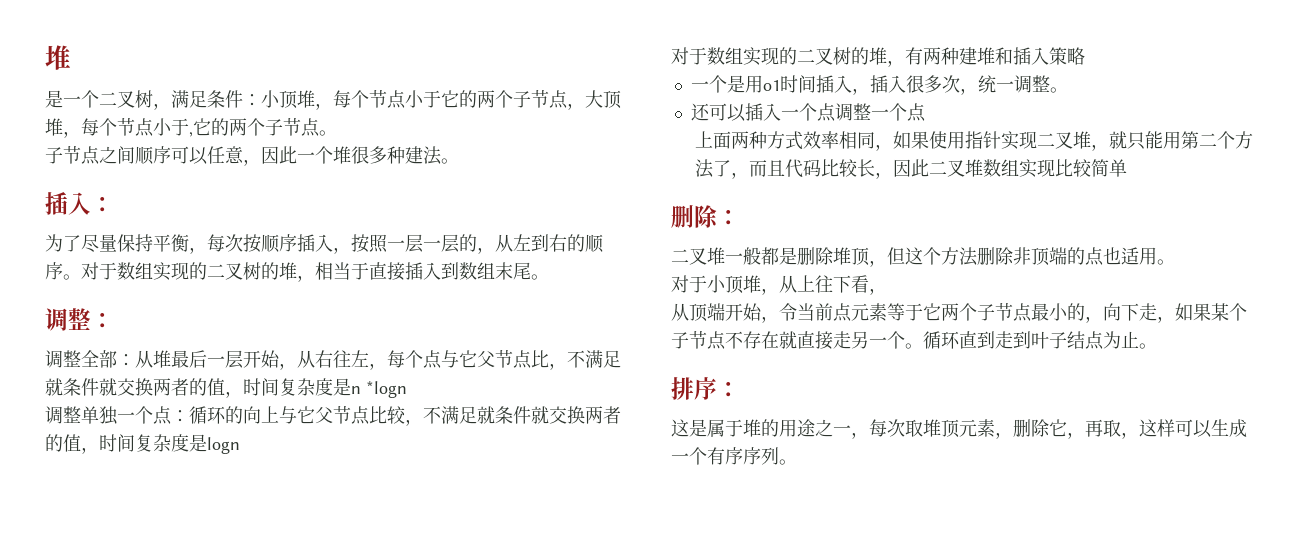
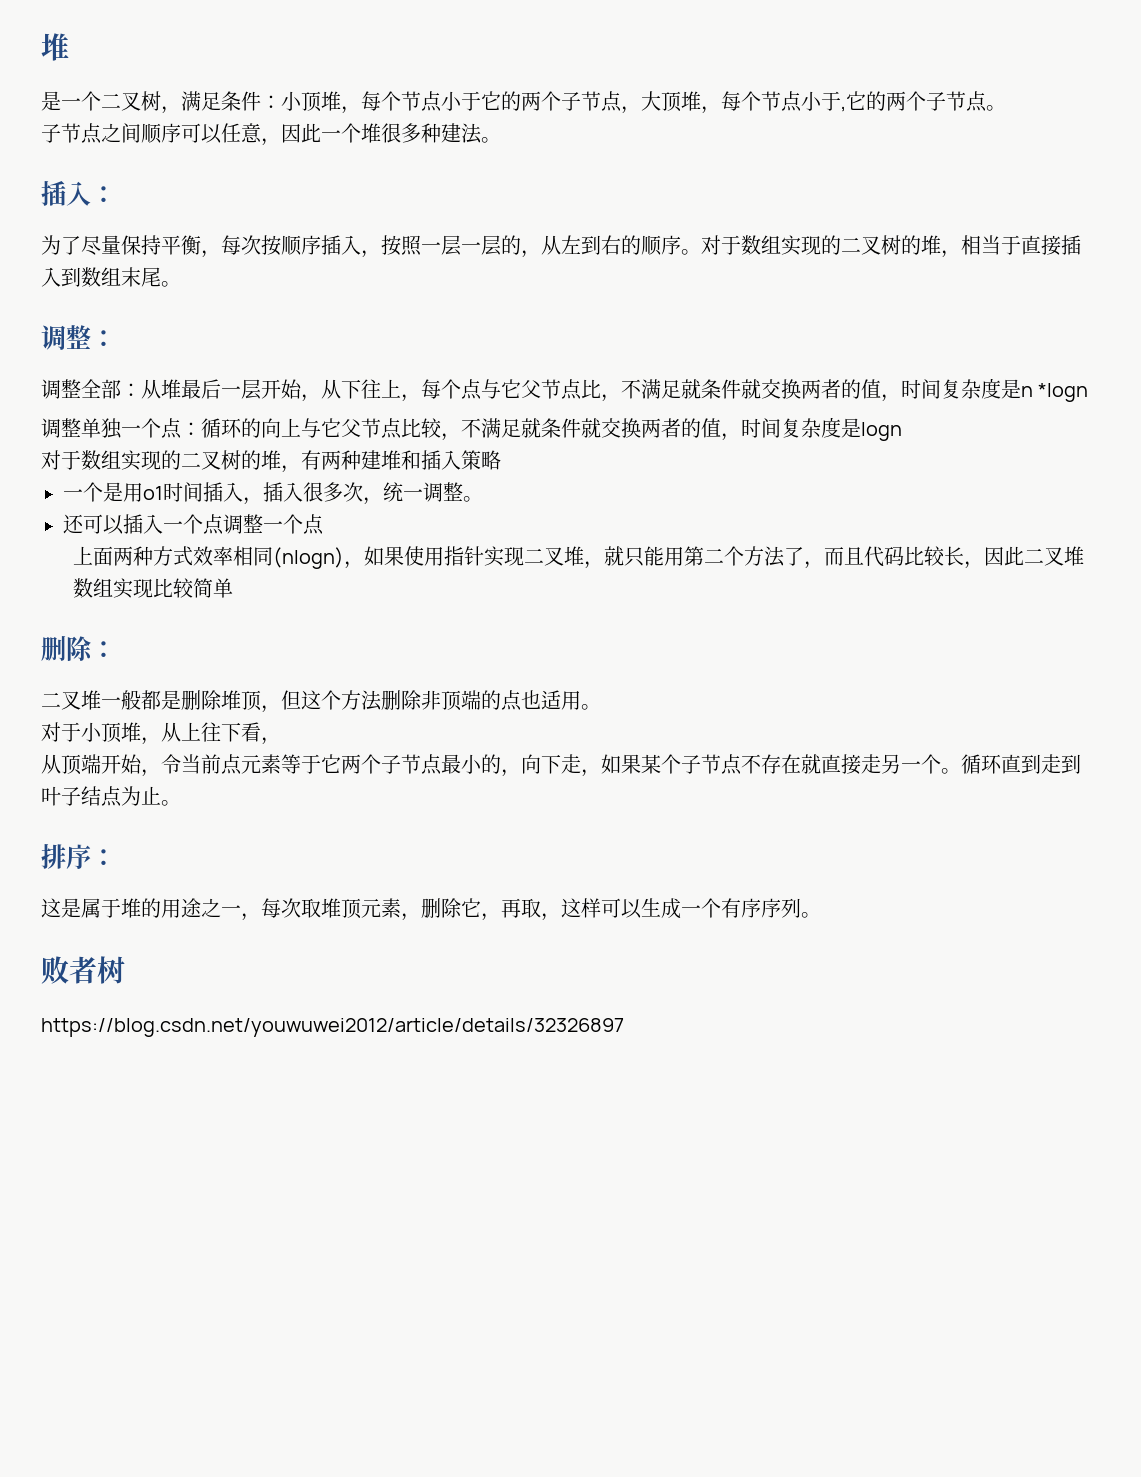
- 调整全部：从堆最后一层开始，从右往左，每个点与它父节点比，不满足就条件就交换两者的值，时间复杂度是n *logn
+ 调整全部：从堆最后一层开始，从下往上，每个点与它父节点比，不满足就条件就交换两者的值，时间复杂度是n *logn
- 上面两种方式效率相同，如果使用指针实现二叉堆，就只能用第二个方法了，而且代码比较长，因此二叉堆数组实现比较简单
+ 上面两种方式效率相同(nlogn)，如果使用指针实现二叉堆，就只能用第二个方法了，而且代码比较长，因此二叉堆数组实现比较简单
+ 败者树
+ https://blog.csdn.net/youwuwei2012/article/details/32326897

